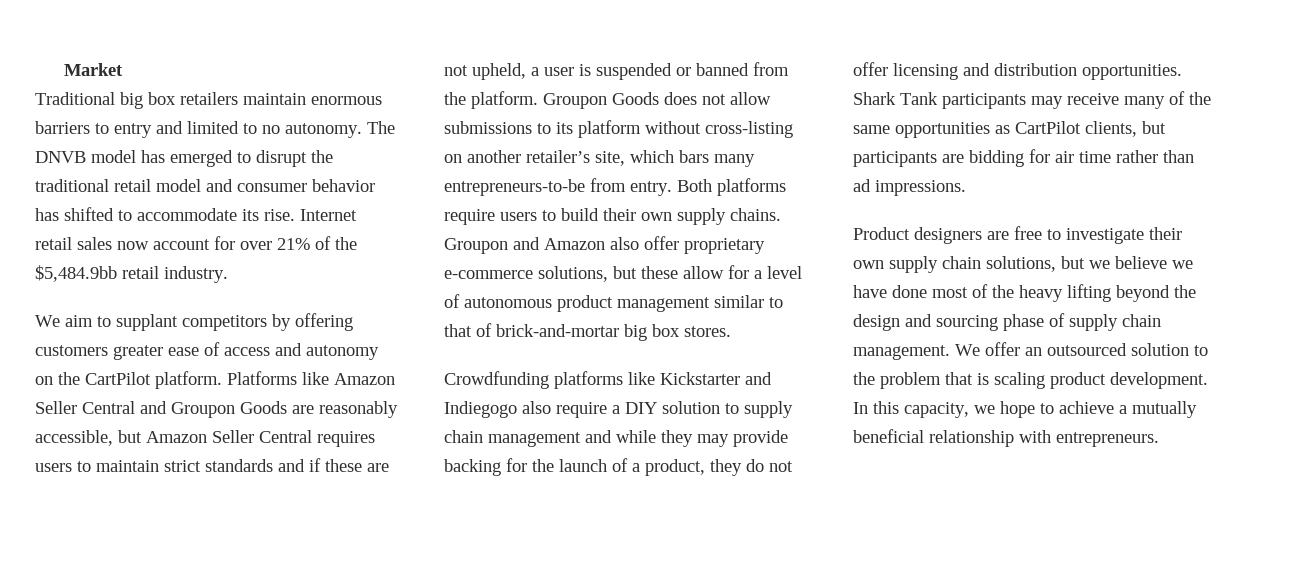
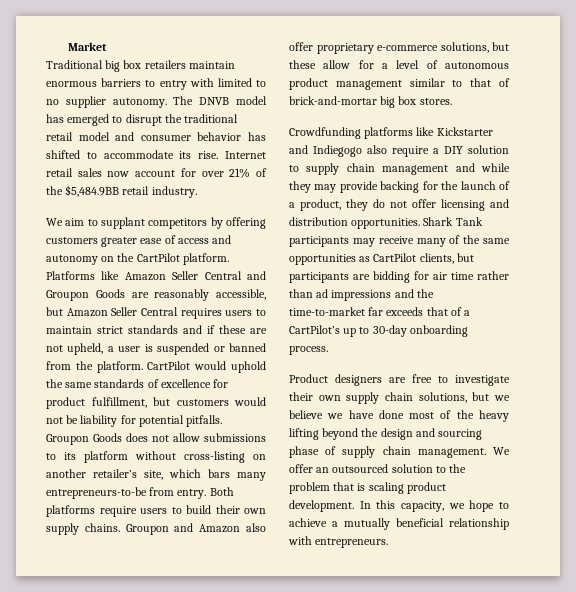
- Traditional big box retailers maintain enormous barriers to entry and limited to no autonomy.
+ Traditional big box retailers maintain enormous barriers to entry with limited to no supplier autonomy.
- Internet retail sales now account for over 21% of the $5,484.9bb retail industry.
+ Internet retail sales now account for over 21% of the $5,484.9BB retail industry.
+ CartPilot would uphold the same standards of excellence for product fulfillment, but customers would not be liability for potential pitfalls.
- Shark Tank participants may receive many of the same opportunities as CartPilot clients, but participants are bidding for air time rather than ad impressions.
+ Shark Tank participants may receive many of the same opportunities as CartPilot clients, but participants are bidding for air time rather than ad impressions and the time-to-market far exceeds that of a CartPilot’s up to 30-day onboarding process.

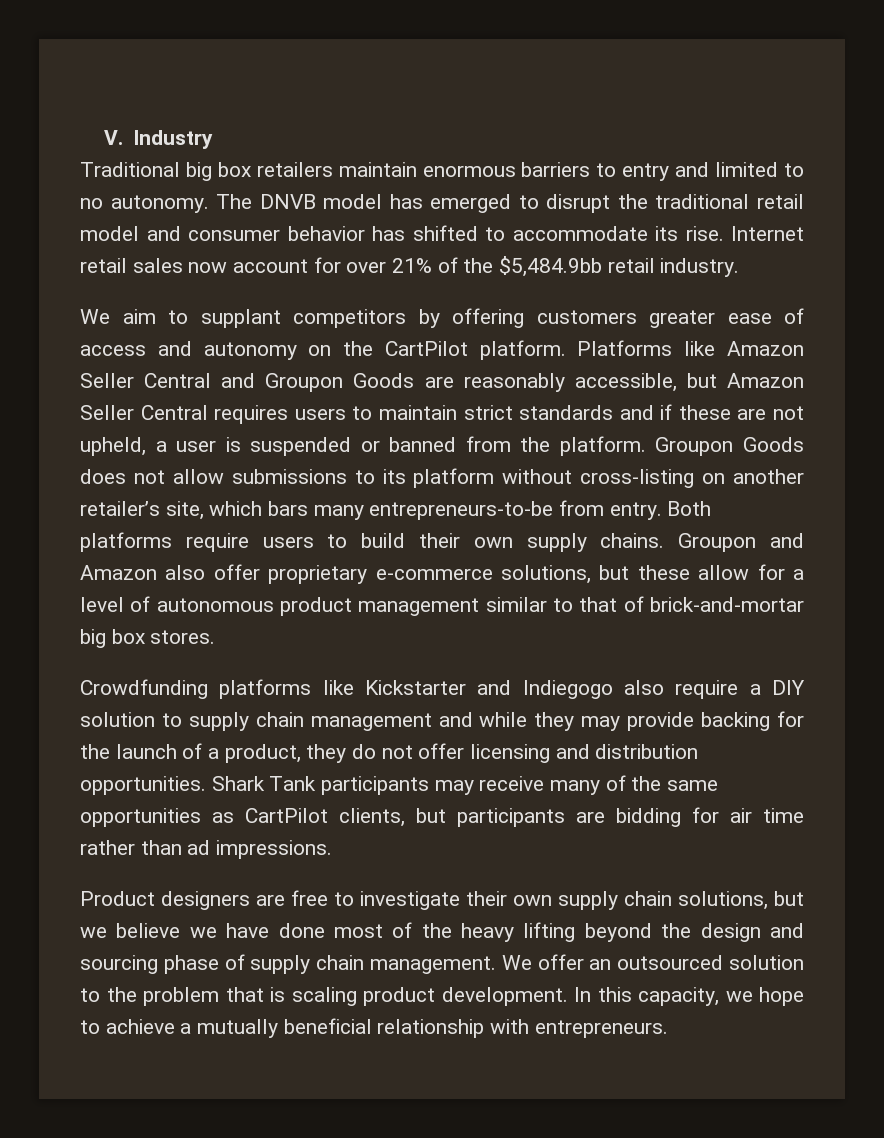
- Market
+ V. Industry
- Traditional big box retailers maintain enormous barriers to entry with limited to no supplier autonomy.
+ Traditional big box retailers maintain enormous barriers to entry and limited to no autonomy.
- Internet retail sales now account for over 21% of the $5,484.9BB retail industry.
+ Internet retail sales now account for over 21% of the $5,484.9bb retail industry.
- CartPilot would uphold the same standards of excellence for product fulfillment, but customers would not be liability for potential pitfalls.
- Shark Tank participants may receive many of the same opportunities as CartPilot clients, but participants are bidding for air time rather than ad impressions and the time-to-market far exceeds that of a CartPilot’s up to 30-day onboarding process.
+ Shark Tank participants may receive many of the same opportunities as CartPilot clients, but participants are bidding for air time rather than ad impressions.

